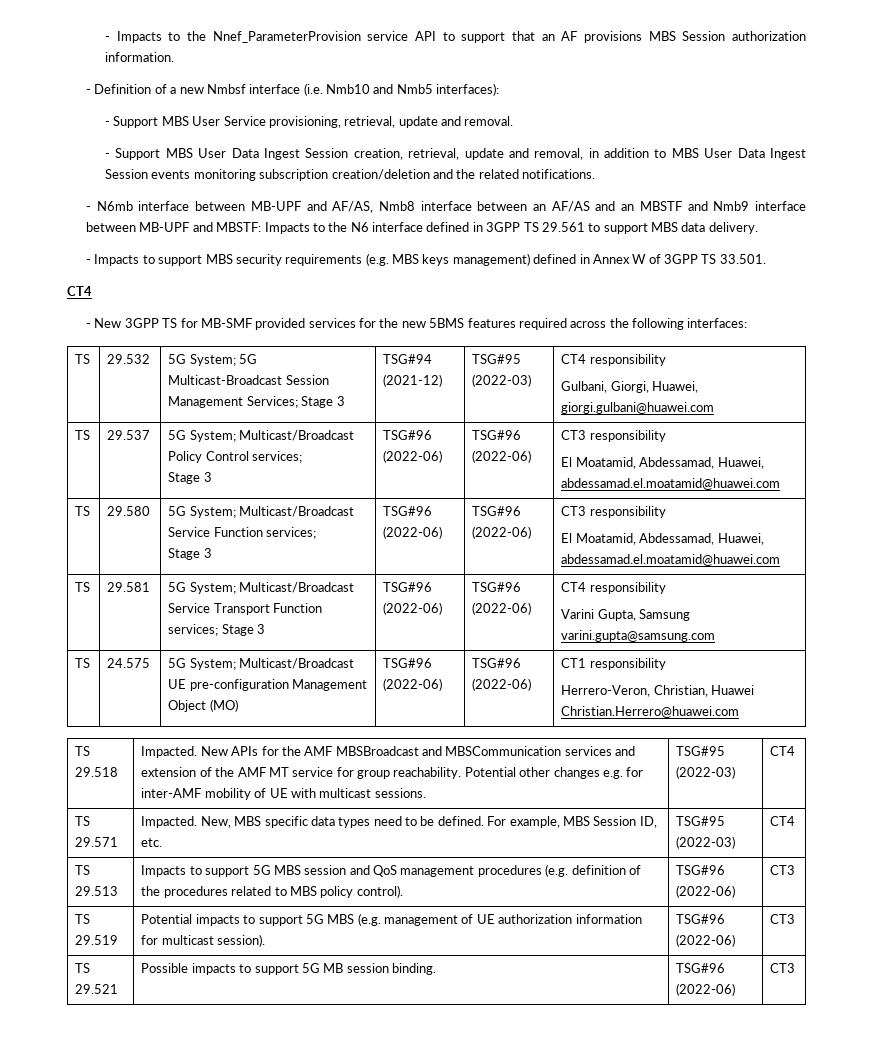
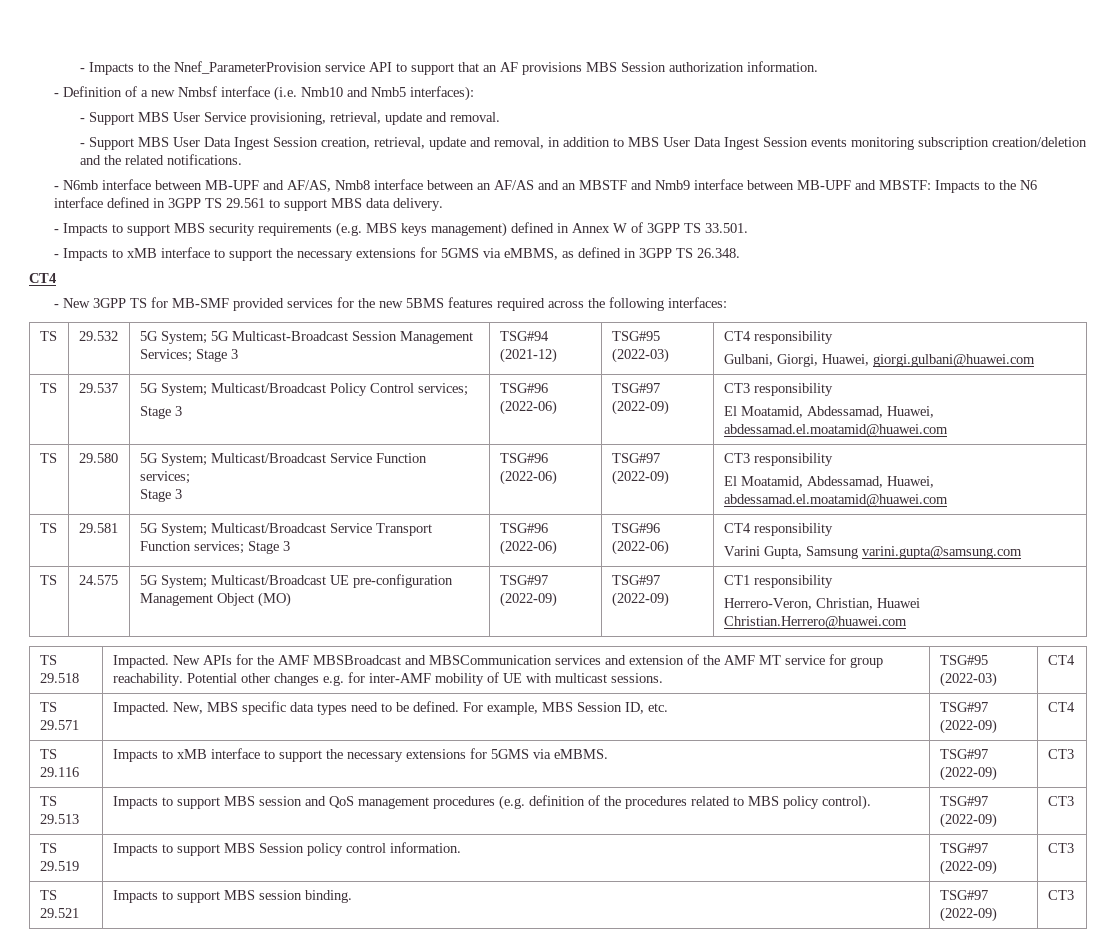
+ - Impacts to xMB interface to support the necessary extensions for 5GMS via eMBMS, as defined in 3GPP TS 26.348.
  TS | 29.537 | 5G System; Multicast/Broadcast Policy Control services;
- Stage 3 | TSG#96 (2022-06) | TSG#96 (2022-06) | CT3 responsibility
+ Stage 3 | TSG#96 (2022-06) | TSG#97 (2022-09) | CT3 responsibility
  TS | 29.580 | 5G System; Multicast/Broadcast Service Function services;
- Stage 3 | TSG#96 (2022-06) | TSG#96 (2022-06) | CT3 responsibility
+ Stage 3 | TSG#96 (2022-06) | TSG#97 (2022-09) | CT3 responsibility
- TS | 24.575 | 5G System; Multicast/Broadcast UE pre-configuration Management Object (MO) | TSG#96 (2022-06) | TSG#96 (2022-06) | CT1 responsibility
+ TS | 24.575 | 5G System; Multicast/Broadcast UE pre-configuration Management Object (MO) | TSG#97 (2022-09) | TSG#97 (2022-09) | CT1 responsibility
- TS 29.571 | Impacted. New, MBS specific data types need to be defined. For example, MBS Session ID, etc. | TSG#95 (2022-03) | CT4
+ TS 29.571 | Impacted. New, MBS specific data types need to be defined. For example, MBS Session ID, etc. | TSG#97 (2022-09) | CT4
+ TS 29.116 | Impacts to xMB interface to support the necessary extensions for 5GMS via eMBMS. | TSG#97 (2022-09) | CT3
- TS 29.513 | Impacts to support 5G MBS session and QoS management procedures (e.g. definition of the procedures related to MBS policy control). | TSG#96 (2022-06) | CT3
+ TS 29.513 | Impacts to support MBS session and QoS management procedures (e.g. definition of the procedures related to MBS policy control). | TSG#97 (2022-09) | CT3
- TS 29.519 | Potential impacts to support 5G MBS (e.g. management of UE authorization information for multicast session). | TSG#96 (2022-06) | CT3
- TS 29.521 | Possible impacts to support 5G MB session binding. | TSG#96 (2022-06) | CT3
+ TS 29.519 | Impacts to support MBS Session policy control information. | TSG#97 (2022-09) | CT3
+ TS 29.521 | Impacts to support MBS session binding. | TSG#97 (2022-09) | CT3

